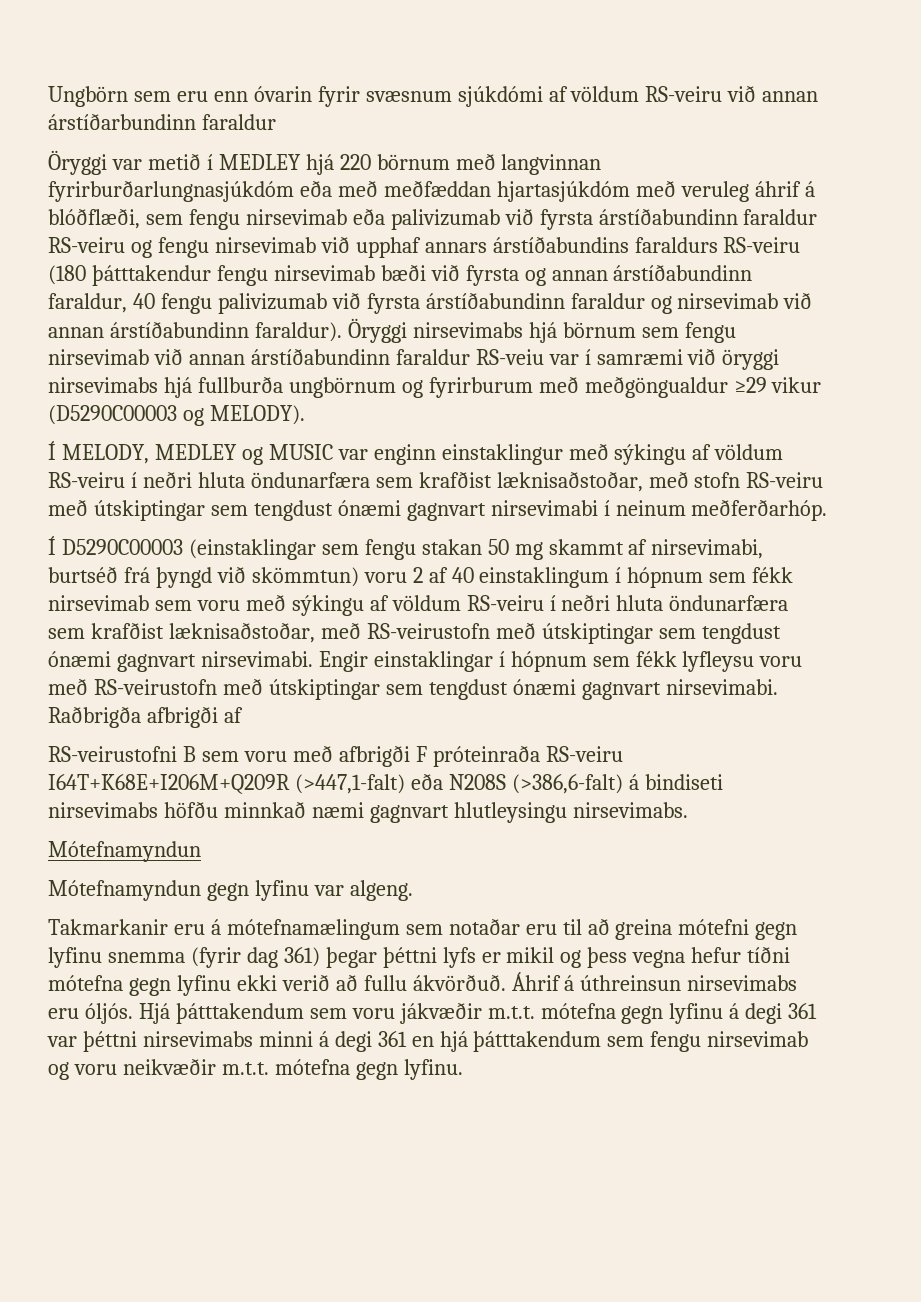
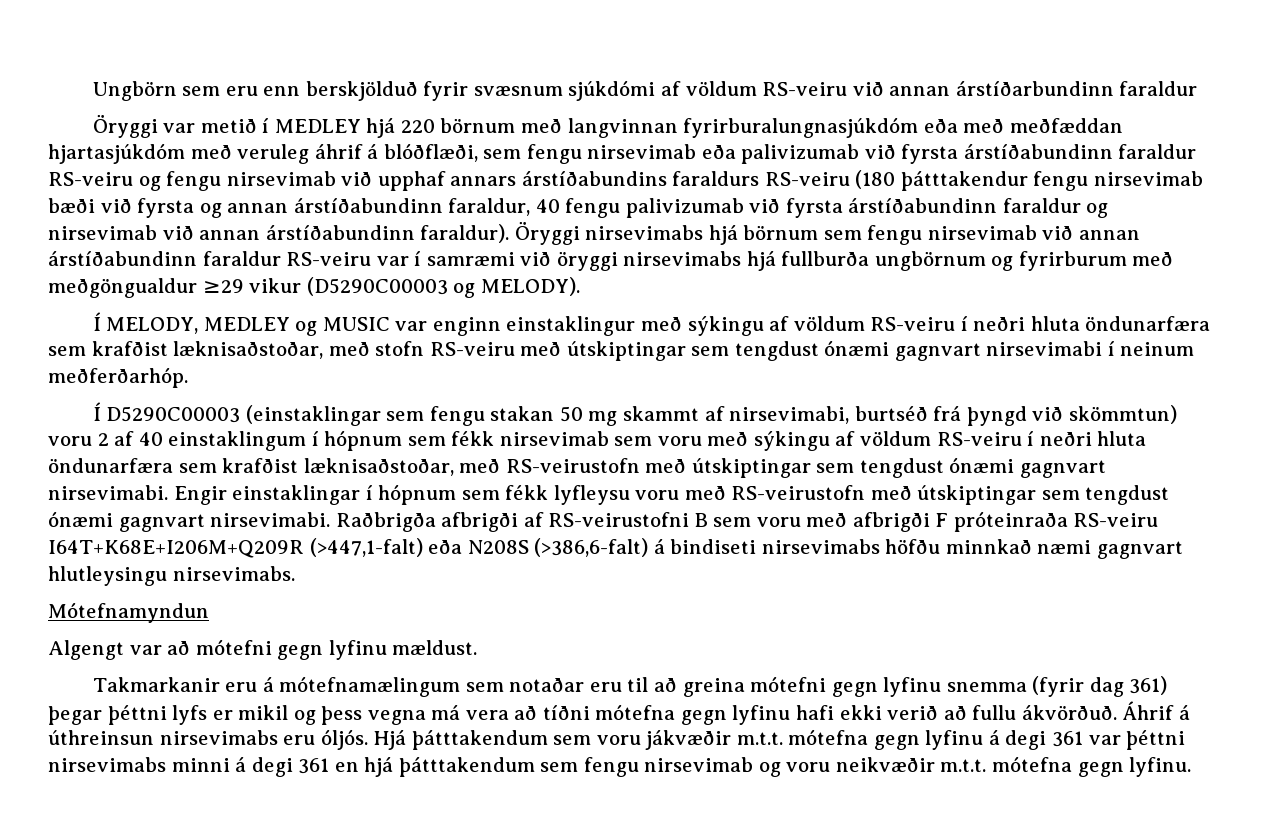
- Ungbörn sem eru enn óvarin fyrir svæsnum sjúkdómi af völdum RS-veiru við annan árstíðarbundinn faraldur
+ Ungbörn sem eru enn berskjölduð fyrir svæsnum sjúkdómi af völdum RS-veiru við annan árstíðarbundinn faraldur
- Öryggi var metið í MEDLEY hjá 220 börnum með langvinnan fyrirburðarlungnasjúkdóm eða með meðfæddan hjartasjúkdóm með veruleg áhrif á blóðflæði, sem fengu nirsevimab eða palivizumab við fyrsta árstíðabundinn faraldur RS-veiru og fengu nirsevimab við upphaf annars árstíðabundins faraldurs RS-veiru (180 þátttakendur fengu nirsevimab bæði við fyrsta og annan árstíðabundinn faraldur, 40 fengu palivizumab við fyrsta árstíðabundinn faraldur og nirsevimab við annan árstíðabundinn faraldur).
+ Öryggi var metið í MEDLEY hjá 220 börnum með langvinnan fyrirburalungnasjúkdóm eða með meðfæddan hjartasjúkdóm með veruleg áhrif á blóðflæði, sem fengu nirsevimab eða palivizumab við fyrsta árstíðabundinn faraldur RS-veiru og fengu nirsevimab við upphaf annars árstíðabundins faraldurs RS-veiru (180 þátttakendur fengu nirsevimab bæði við fyrsta og annan árstíðabundinn faraldur, 40 fengu palivizumab við fyrsta árstíðabundinn faraldur og nirsevimab við annan árstíðabundinn faraldur).
- Öryggi nirsevimabs hjá börnum sem fengu nirsevimab við annan árstíðabundinn faraldur RS-veiu var í samræmi við öryggi nirsevimabs hjá fullburða ungbörnum og fyrirburum með meðgöngualdur ≥29 vikur (D5290C00003 og MELODY).
+ Öryggi nirsevimabs hjá börnum sem fengu nirsevimab við annan árstíðabundinn faraldur RS-veiru var í samræmi við öryggi nirsevimabs hjá fullburða ungbörnum og fyrirburum með meðgöngualdur ≥29 vikur (D5290C00003 og MELODY).
- Raðbrigða afbrigði af
- RS-veirustofni B sem voru með afbrigði F próteinraða RS-veiru I64T+K68E+I206M+Q209R (>447,1-falt) eða N208S (>386,6-falt) á bindiseti nirsevimabs höfðu minnkað næmi gagnvart hlutleysingu nirsevimabs.
+ Raðbrigða afbrigði af RS-veirustofni B sem voru með afbrigði F próteinraða RS-veiru I64T+K68E+I206M+Q209R (>447,1-falt) eða N208S (>386,6-falt) á bindiseti nirsevimabs höfðu minnkað næmi gagnvart hlutleysingu nirsevimabs.
- Mótefnamyndun gegn lyfinu var algeng.
+ Algengt var að mótefni gegn lyfinu mældust.
- Takmarkanir eru á mótefnamælingum sem notaðar eru til að greina mótefni gegn lyfinu snemma (fyrir dag 361) þegar þéttni lyfs er mikil og þess vegna hefur tíðni mótefna gegn lyfinu ekki verið að fullu ákvörðuð.
+ Takmarkanir eru á mótefnamælingum sem notaðar eru til að greina mótefni gegn lyfinu snemma (fyrir dag 361) þegar þéttni lyfs er mikil og þess vegna má vera að tíðni mótefna gegn lyfinu hafi ekki verið að fullu ákvörðuð.

